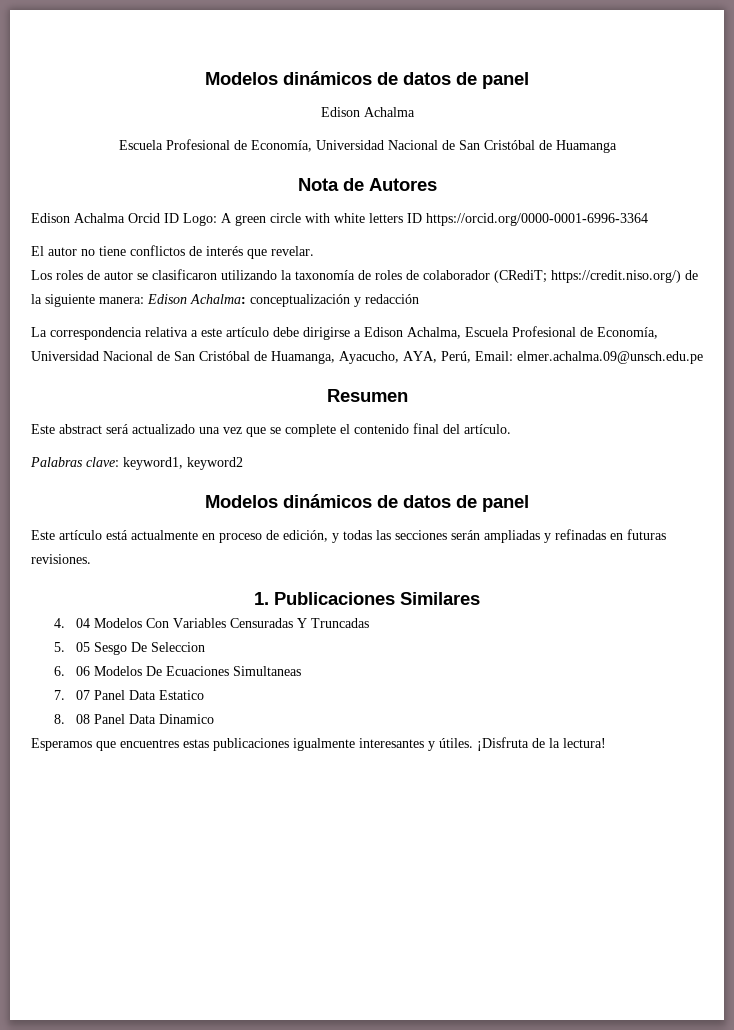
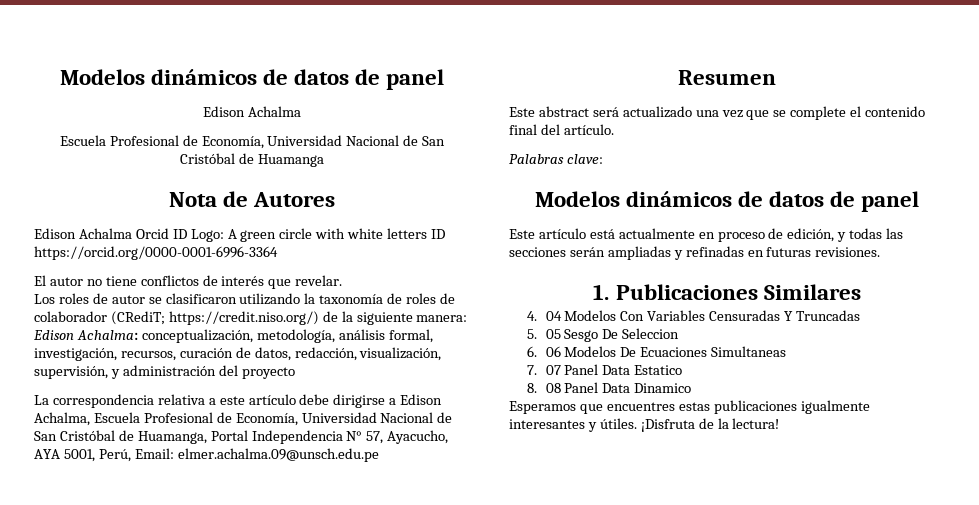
- Los roles de autor se clasificaron utilizando la taxonomía de roles de colaborador (CRediT; https://credit.niso.org/) de la siguiente manera: Edison Achalma: conceptualización y redacción
+ Los roles de autor se clasificaron utilizando la taxonomía de roles de colaborador (CRediT; https://credit.niso.org/) de la siguiente manera: Edison Achalma: conceptualización, metodología, análisis formal, investigación, recursos, curación de datos, redacción, visualización, supervisión, y administración del proyecto
- La correspondencia relativa a este artículo debe dirigirse a Edison Achalma, Escuela Profesional de Economía, Universidad Nacional de San Cristóbal de Huamanga, Ayacucho, AYA, Perú, Email: elmer.achalma.09@unsch.edu.pe
+ La correspondencia relativa a este artículo debe dirigirse a Edison Achalma, Escuela Profesional de Economía, Universidad Nacional de San Cristóbal de Huamanga, Portal Independencia N° 57, Ayacucho, AYA 5001, Perú, Email: elmer.achalma.09@unsch.edu.pe
- Palabras clave: keyword1, keyword2
+ Palabras clave:

